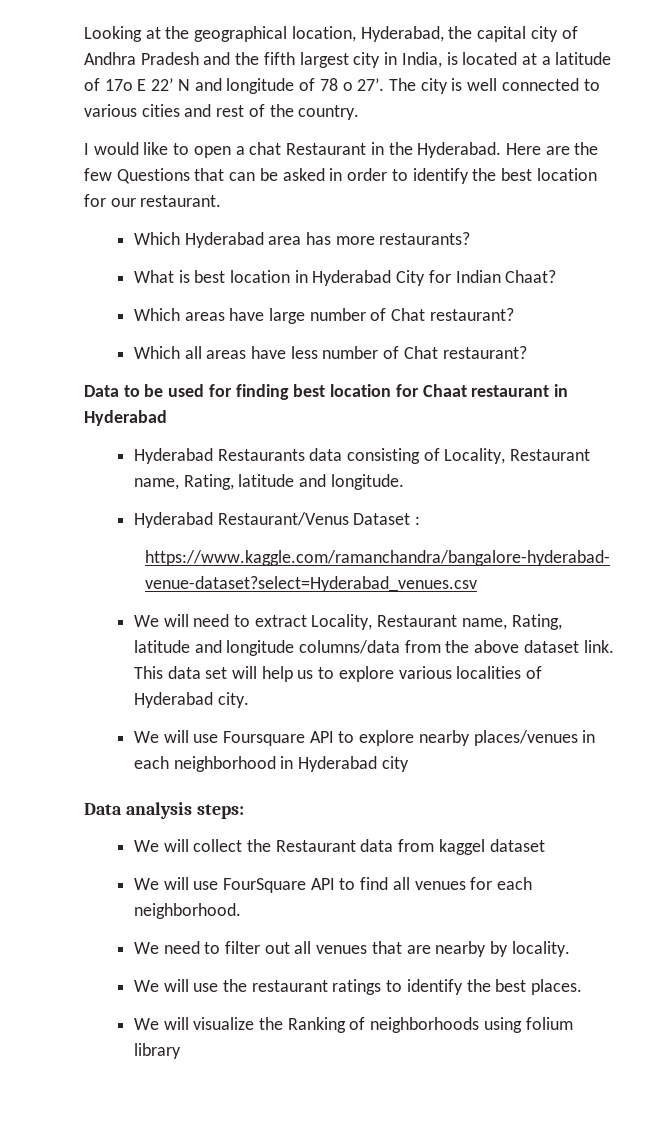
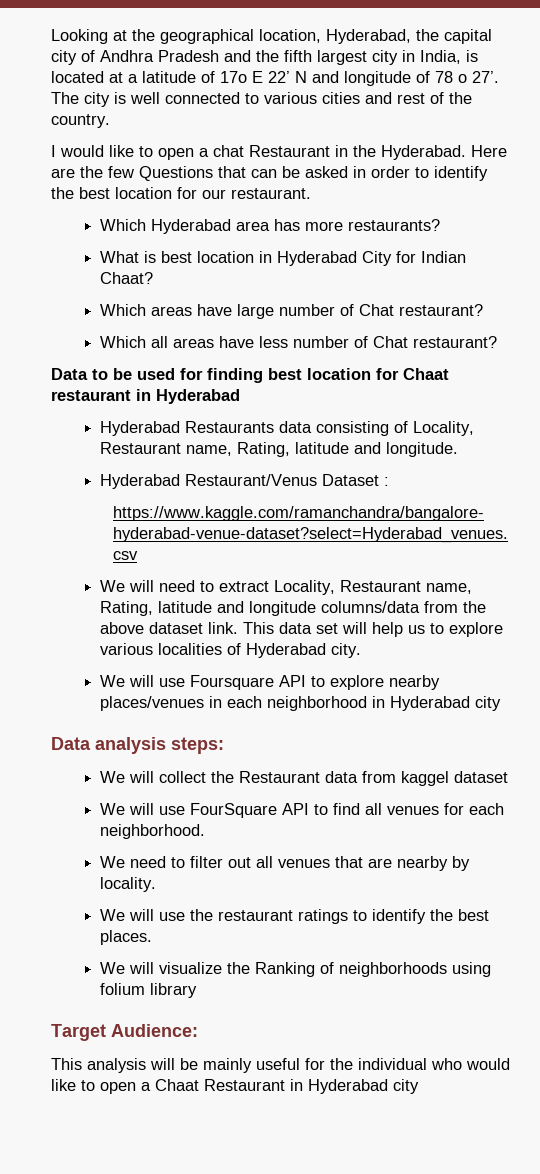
+ Target Audience:
+ This analysis will be mainly useful for the individual who would like to open a Chaat Restaurant in Hyderabad city

